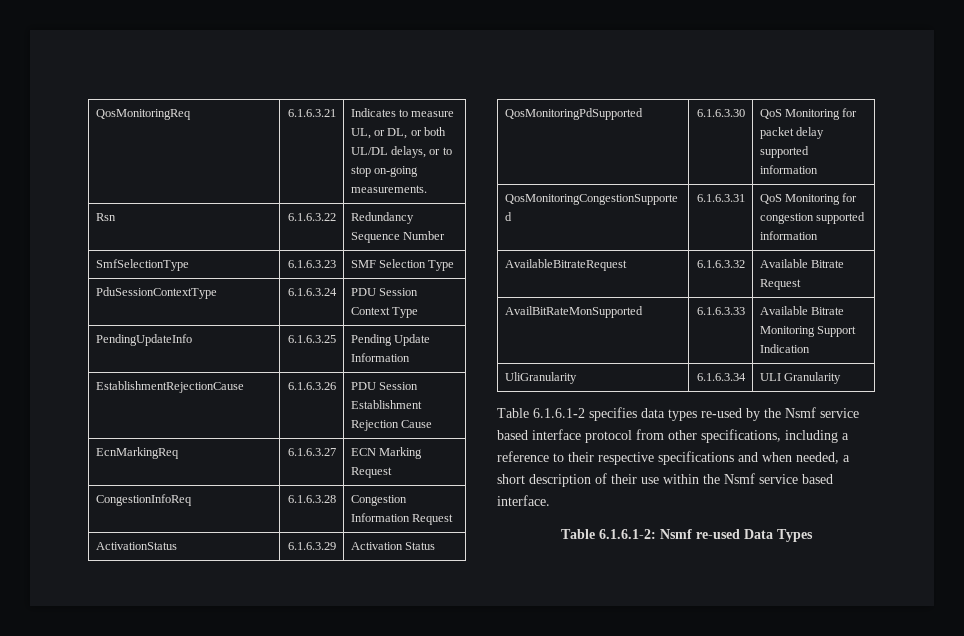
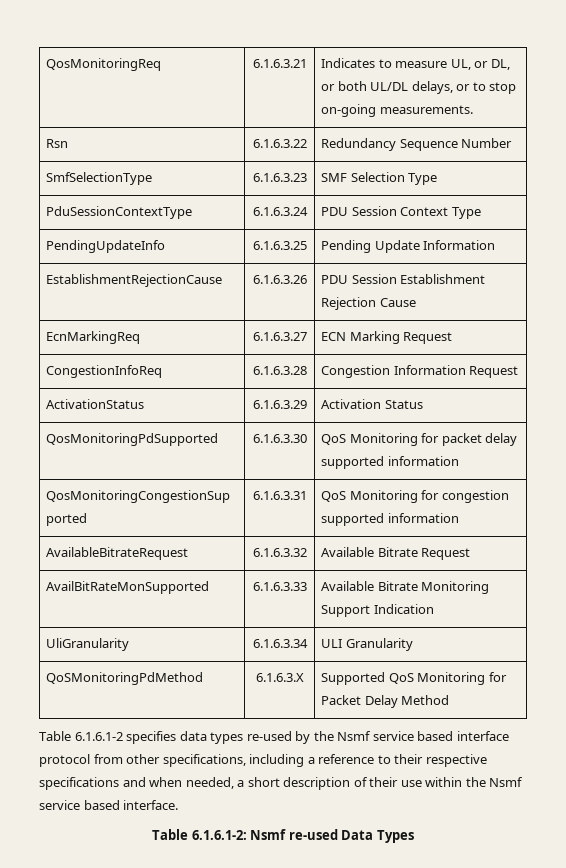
+ QoSMonitoringPdMethod | 6.1.6.3.X | Supported QoS Monitoring for Packet Delay Method

